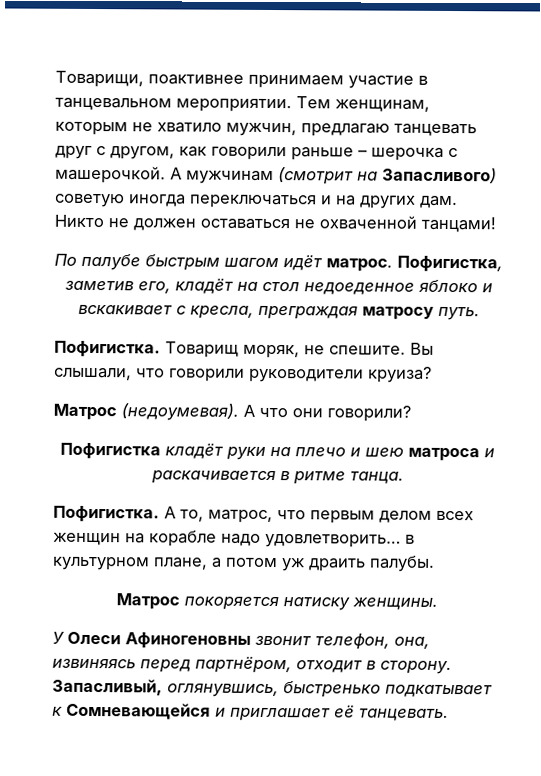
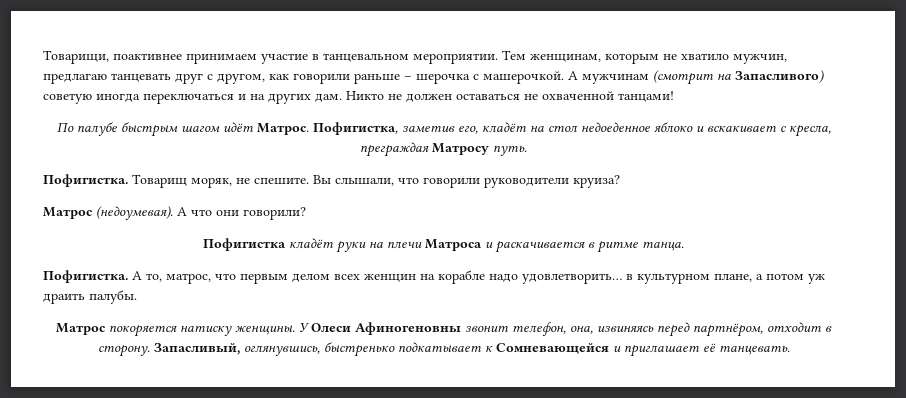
- По палубе быстрым шагом идёт матрос.
+ По палубе быстрым шагом идёт Матрос.
- Пофигистка, заметив его, кладёт на стол недоеденное яблоко и вскакивает с кресла, преграждая матросу путь.
+ Пофигистка, заметив его, кладёт на стол недоеденное яблоко и вскакивает с кресла, преграждая Матросу путь.
- Пофигистка кладёт руки на плечо и шею матроса и раскачивается в ритме танца.
+ Пофигистка кладёт руки на плечи Матроса и раскачивается в ритме танца.
- Матрос покоряется натиску женщины.
- У Олеси Афиногеновны звонит телефон, она, извиняясь перед партнёром, отходит в сторону.
+ Матрос покоряется натиску женщины. У Олеси Афиногеновны звонит телефон, она, извиняясь перед партнёром, отходит в сторону.

